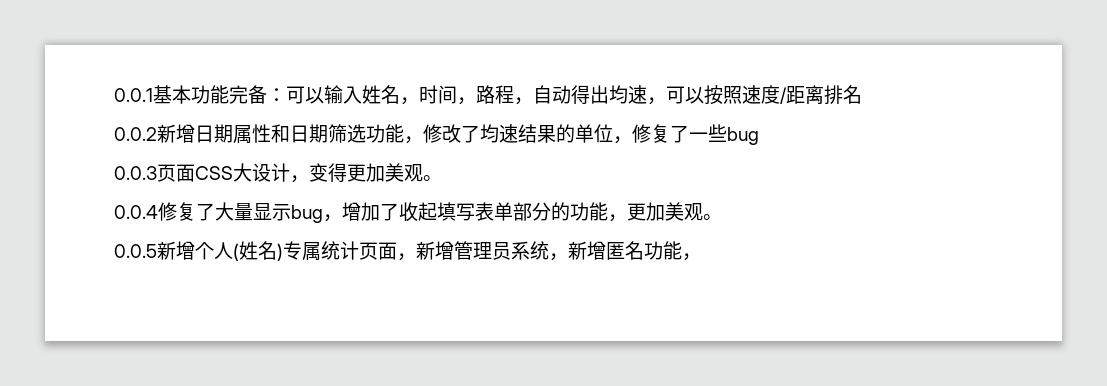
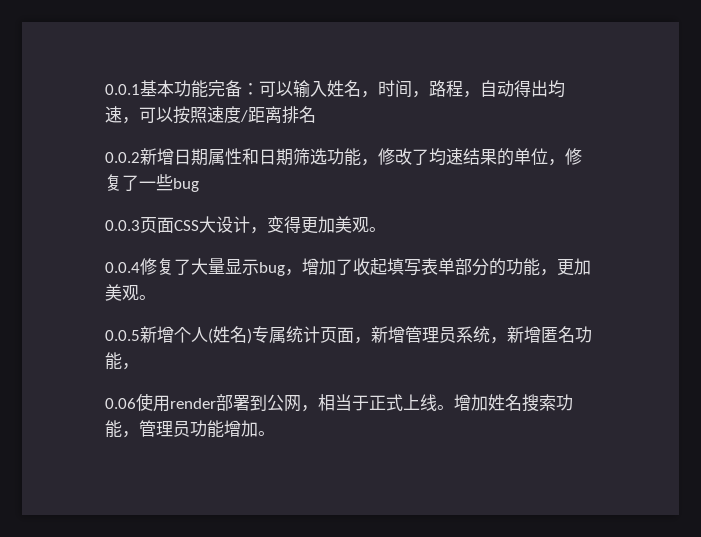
+ 0.06使用render部署到公网，相当于正式上线。增加姓名搜索功能，管理员功能增加。

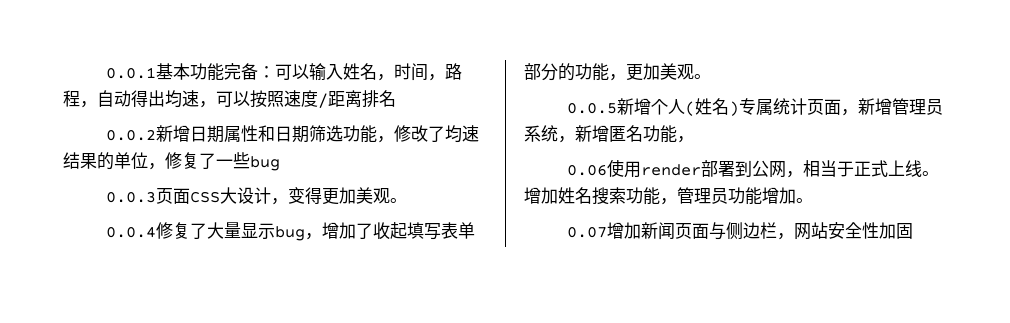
+ 0.07增加新闻页面与侧边栏，网站安全性加固

